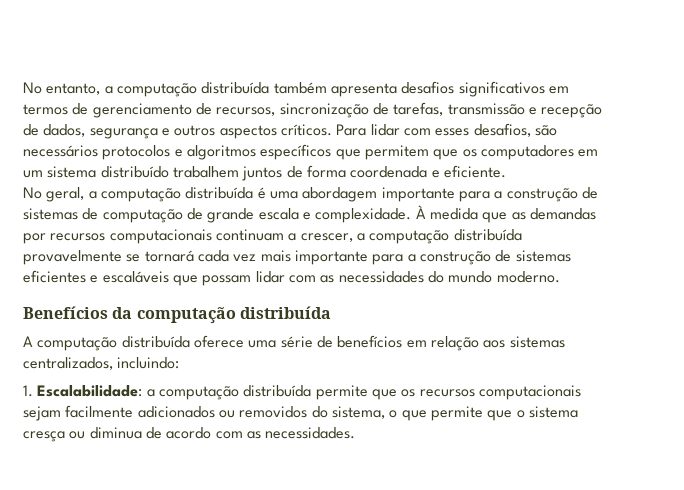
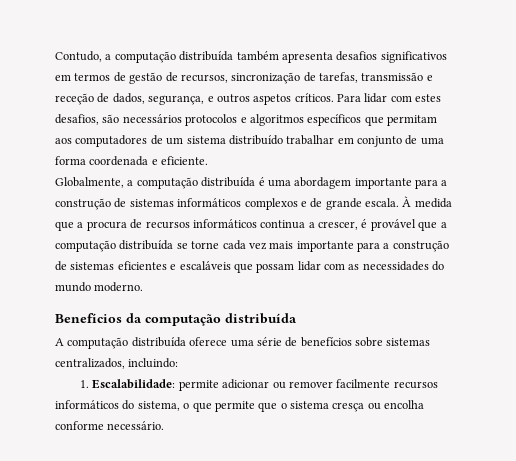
- No entanto, a computação distribuída também apresenta desafios significativos em termos de gerenciamento de recursos, sincronização de tarefas, transmissão e recepção de dados, segurança e outros aspectos críticos.
+ Contudo, a computação distribuída também apresenta desafios significativos em termos de gestão de recursos, sincronização de tarefas, transmissão e receção de dados, segurança, e outros aspetos críticos.
- Para lidar com esses desafios, são necessários protocolos e algoritmos específicos que permitem que os computadores em um sistema distribuído trabalhem juntos de forma coordenada e eficiente.
+ Para lidar com estes desafios, são necessários protocolos e algoritmos específicos que permitam aos computadores de um sistema distribuído trabalhar em conjunto de uma forma coordenada e eficiente.
- No geral, a computação distribuída é uma abordagem importante para a construção de sistemas de computação de grande escala e complexidade. À medida que as demandas por recursos computacionais continuam a crescer, a computação distribuída provavelmente se tornará cada vez mais importante para a construção de sistemas eficientes e escaláveis que possam lidar com as necessidades do mundo moderno.
+ Globalmente, a computação distribuída é uma abordagem importante para a construção de sistemas informáticos complexos e de grande escala. À medida que a procura de recursos informáticos continua a crescer, é provável que a computação distribuída se torne cada vez mais importante para a construção de sistemas eficientes e escaláveis que possam lidar com as necessidades do mundo moderno.
- A computação distribuída oferece uma série de benefícios em relação aos sistemas centralizados, incluindo:
+ A computação distribuída oferece uma série de benefícios sobre sistemas centralizados, incluindo:
- 1. Escalabilidade: a computação distribuída permite que os recursos computacionais sejam facilmente adicionados ou removidos do sistema, o que permite que o sistema cresça ou diminua de acordo com as necessidades.
+ 1. Escalabilidade: permite adicionar ou remover facilmente recursos informáticos do sistema, o que permite que o sistema cresça ou encolha conforme necessário.

